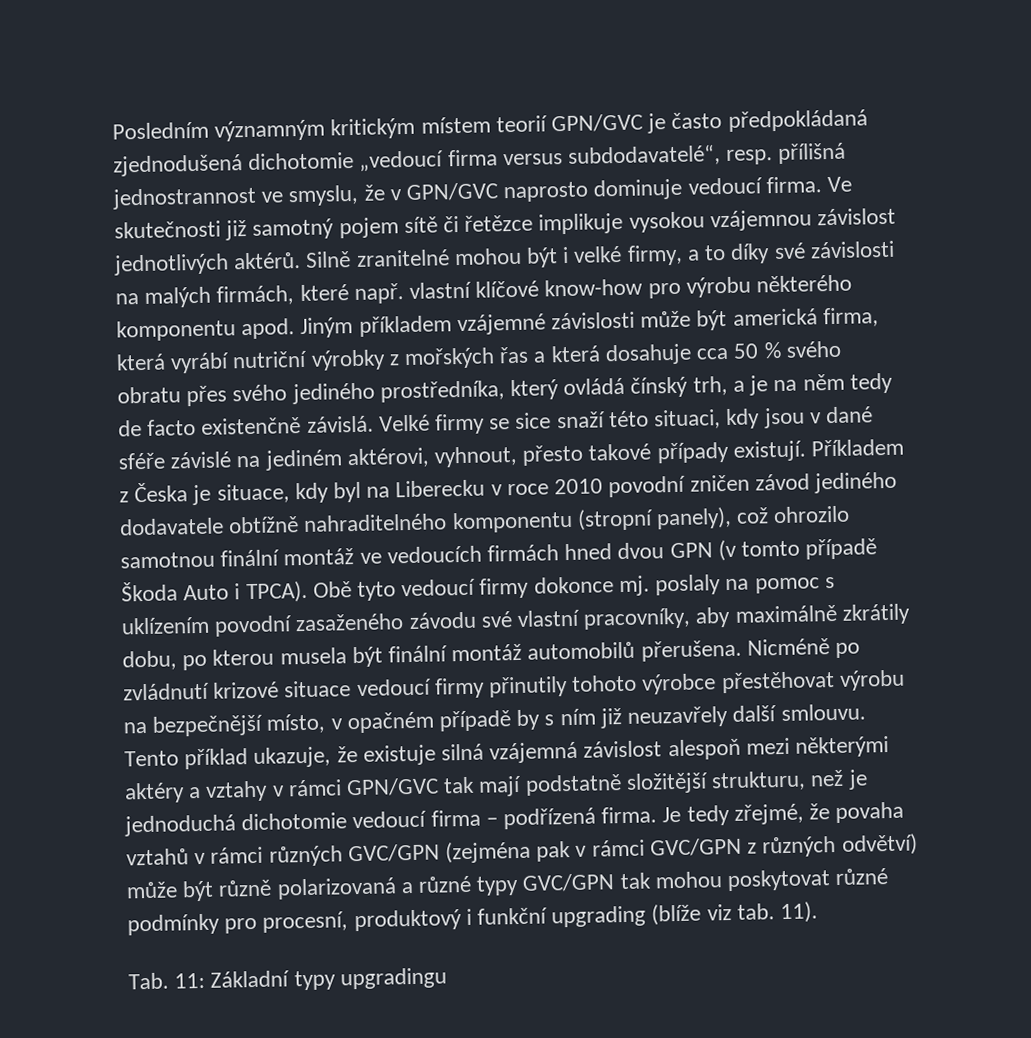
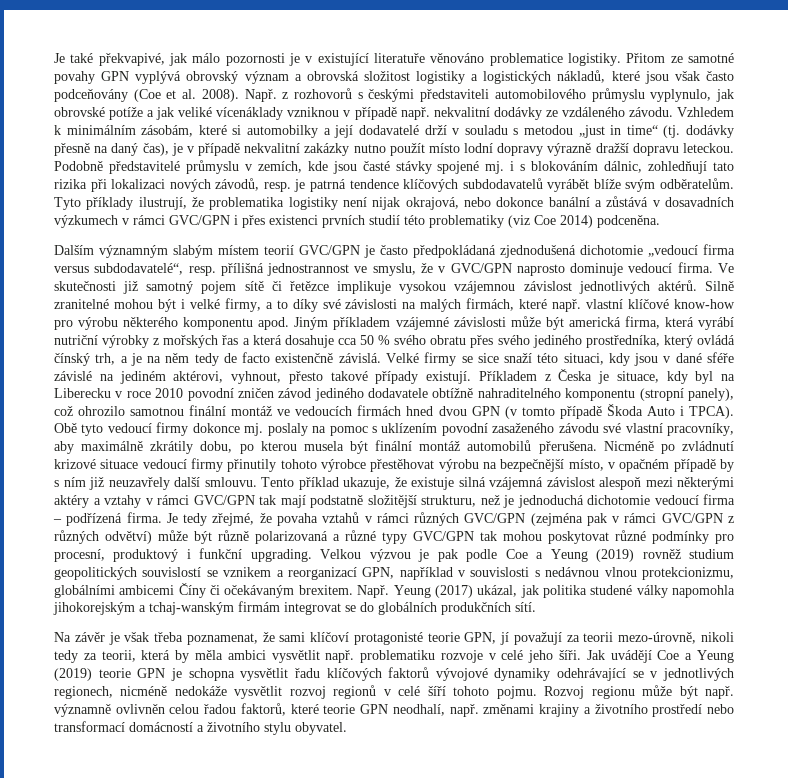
- Posledním významným kritickým místem teorií GPN/GVC je často předpokládaná zjednodušená dichotomie „vedoucí firma versus subdodavatelé“, resp. přílišná jednostrannost ve smyslu, že v GPN/GVC naprosto dominuje vedoucí firma.
+ Je také překvapivé, jak málo pozornosti je v existující literatuře věnováno problematice logistiky. Přitom ze samotné povahy GPN vyplývá obrovský význam a obrovská složitost logistiky a logistických nákladů, které jsou však často podceňovány (Coe et al. 2008). Např. z rozhovorů s českými představiteli automobilového průmyslu vyplynulo, jak obrovské potíže a jak veliké vícenáklady vzniknou v případě např. nekvalitní dodávky ze vzdáleného závodu. Vzhledem k minimálním zásobám, které si automobilky a její dodavatelé drží v souladu s metodou „just in time“ (tj. dodávky přesně na daný čas), je v případě nekvalitní zakázky nutno použít místo lodní dopravy výrazně dražší dopravu leteckou. Podobně představitelé průmyslu v zemích, kde jsou časté stávky spojené mj. i s blokováním dálnic, zohledňují tato rizika při lokalizaci nových závodů, resp. je patrná tendence klíčových subdodavatelů vyrábět blíže svým odběratelům. Tyto příklady ilustrují, že problematika logistiky není nijak okrajová, nebo dokonce banální a zůstává v dosavadních výzkumech v rámci GVC/GPN i přes existenci prvních studií této problematiky (viz Coe 2014) podceněna.
+ Dalším významným slabým místem teorií GVC/GPN je často předpokládaná zjednodušená dichotomie „vedoucí firma versus subdodavatelé“, resp. přílišná jednostrannost ve smyslu, že v GVC/GPN naprosto dominuje vedoucí firma.
- Tento příklad ukazuje, že existuje silná vzájemná závislost alespoň mezi některými aktéry a vztahy v rámci GPN/GVC tak mají podstatně složitější strukturu, než je jednoduchá dichotomie vedoucí firma – podřízená firma.
+ Tento příklad ukazuje, že existuje silná vzájemná závislost alespoň mezi některými aktéry a vztahy v rámci GVC/GPN tak mají podstatně složitější strukturu, než je jednoduchá dichotomie vedoucí firma – podřízená firma.
- Je tedy zřejmé, že povaha vztahů v rámci různých GVC/GPN (zejména pak v rámci GVC/GPN z různých odvětví) může být různě polarizovaná a různé typy GVC/GPN tak mohou poskytovat různé podmínky pro procesní, produktový i funkční upgrading (blíže viz tab. 11).
- Tab. 11: Základní typy upgradingu
+ Je tedy zřejmé, že povaha vztahů v rámci různých GVC/GPN (zejména pak v rámci GVC/GPN z různých odvětví) může být různě polarizovaná a různé typy GVC/GPN tak mohou poskytovat různé podmínky pro procesní, produktový i funkční upgrading. Velkou výzvou je pak podle Coe a Yeung (2019) rovněž studium geopolitických souvislostí se vznikem a reorganizací GPN, například v souvislosti s nedávnou vlnou protekcionizmu, globálními ambicemi Číny či očekávaným brexitem. Např. Yeung (2017) ukázal, jak politika studené války napomohla jihokorejským a tchaj-wanským firmám integrovat se do globálních produkčních sítí.
+ Na závěr je však třeba poznamenat, že sami klíčoví protagonisté teorie GPN, jí považují za teorii mezo-úrovně, nikoli tedy za teorii, která by měla ambici vysvětlit např. problematiku rozvoje v celé jeho šíři. Jak uvádějí Coe a Yeung (2019) teorie GPN je schopna vysvětlit řadu klíčových faktorů vývojové dynamiky odehrávající se v jednotlivých regionech, nicméně nedokáže vysvětlit rozvoj regionů v celé šíří tohoto pojmu. Rozvoj regionu může být např. významně ovlivněn celou řadou faktorů, které teorie GPN neodhalí, např. změnami krajiny a životního prostředí nebo transformací domácností a životního stylu obyvatel.

